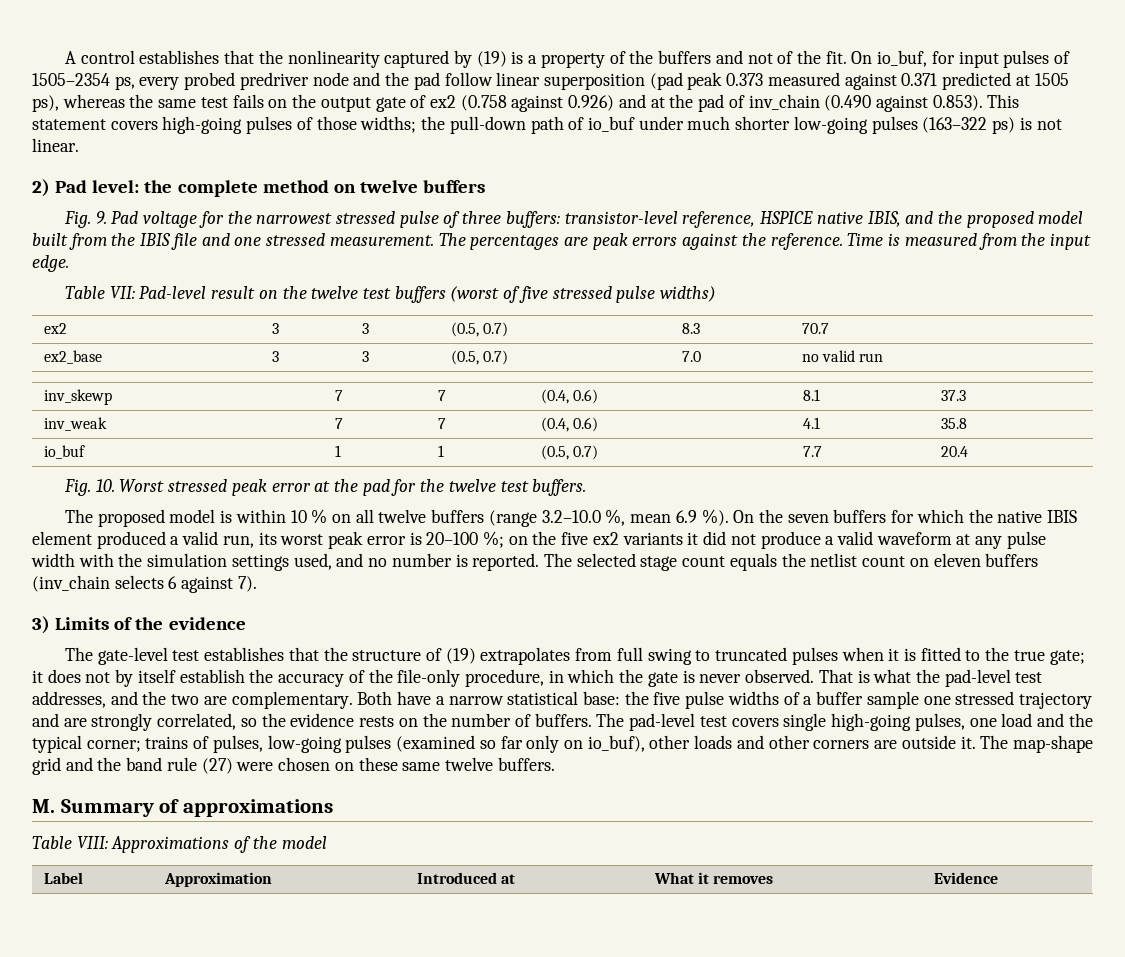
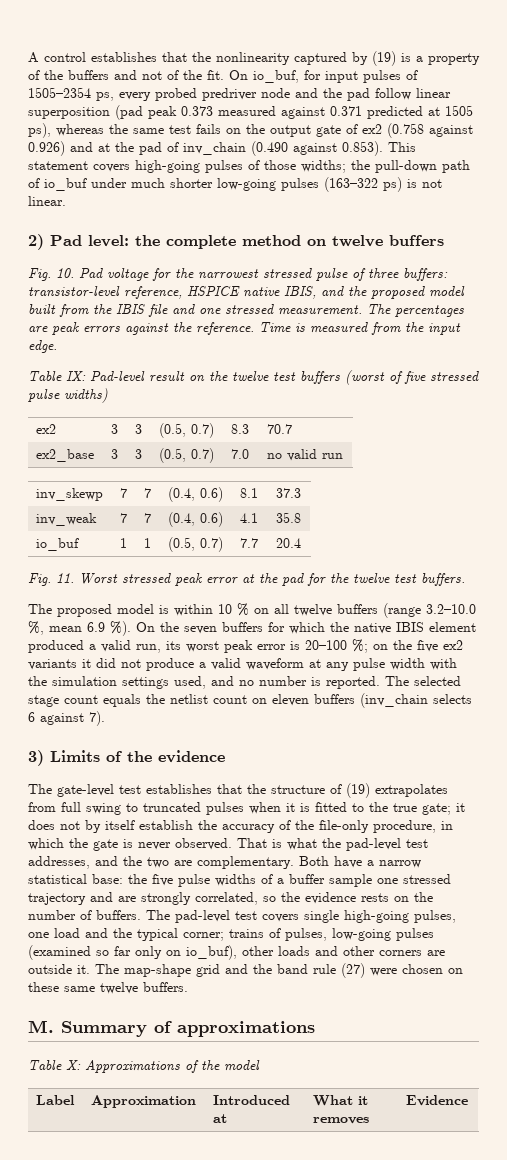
- Fig. 9. Pad voltage for the narrowest stressed pulse of three buffers: transistor-level reference, HSPICE native IBIS, and the proposed model built from the IBIS file and one stressed measurement.
+ Fig. 10. Pad voltage for the narrowest stressed pulse of three buffers: transistor-level reference, HSPICE native IBIS, and the proposed model built from the IBIS file and one stressed measurement.
- Table VII: Pad-level result on the twelve test buffers (worst of five stressed pulse widths)
+ Table IX: Pad-level result on the twelve test buffers (worst of five stressed pulse widths)
- Fig. 10. Worst stressed peak error at the pad for the twelve test buffers.
+ Fig. 11. Worst stressed peak error at the pad for the twelve test buffers.
- Table VIII: Approximations of the model
+ Table X: Approximations of the model

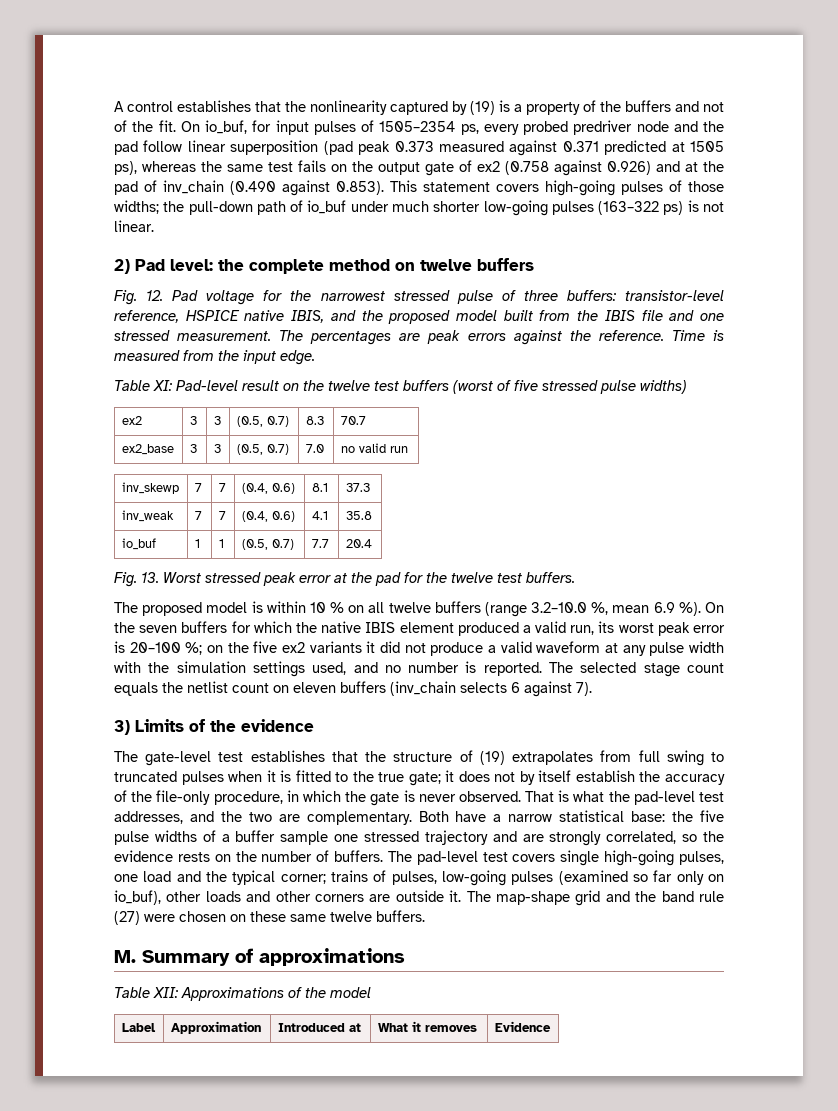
- Fig. 10. Pad voltage for the narrowest stressed pulse of three buffers: transistor-level reference, HSPICE native IBIS, and the proposed model built from the IBIS file and one stressed measurement.
+ Fig. 12. Pad voltage for the narrowest stressed pulse of three buffers: transistor-level reference, HSPICE native IBIS, and the proposed model built from the IBIS file and one stressed measurement.
- Table IX: Pad-level result on the twelve test buffers (worst of five stressed pulse widths)
+ Table XI: Pad-level result on the twelve test buffers (worst of five stressed pulse widths)
- Fig. 11. Worst stressed peak error at the pad for the twelve test buffers.
+ Fig. 13. Worst stressed peak error at the pad for the twelve test buffers.
- Table X: Approximations of the model
+ Table XII: Approximations of the model

